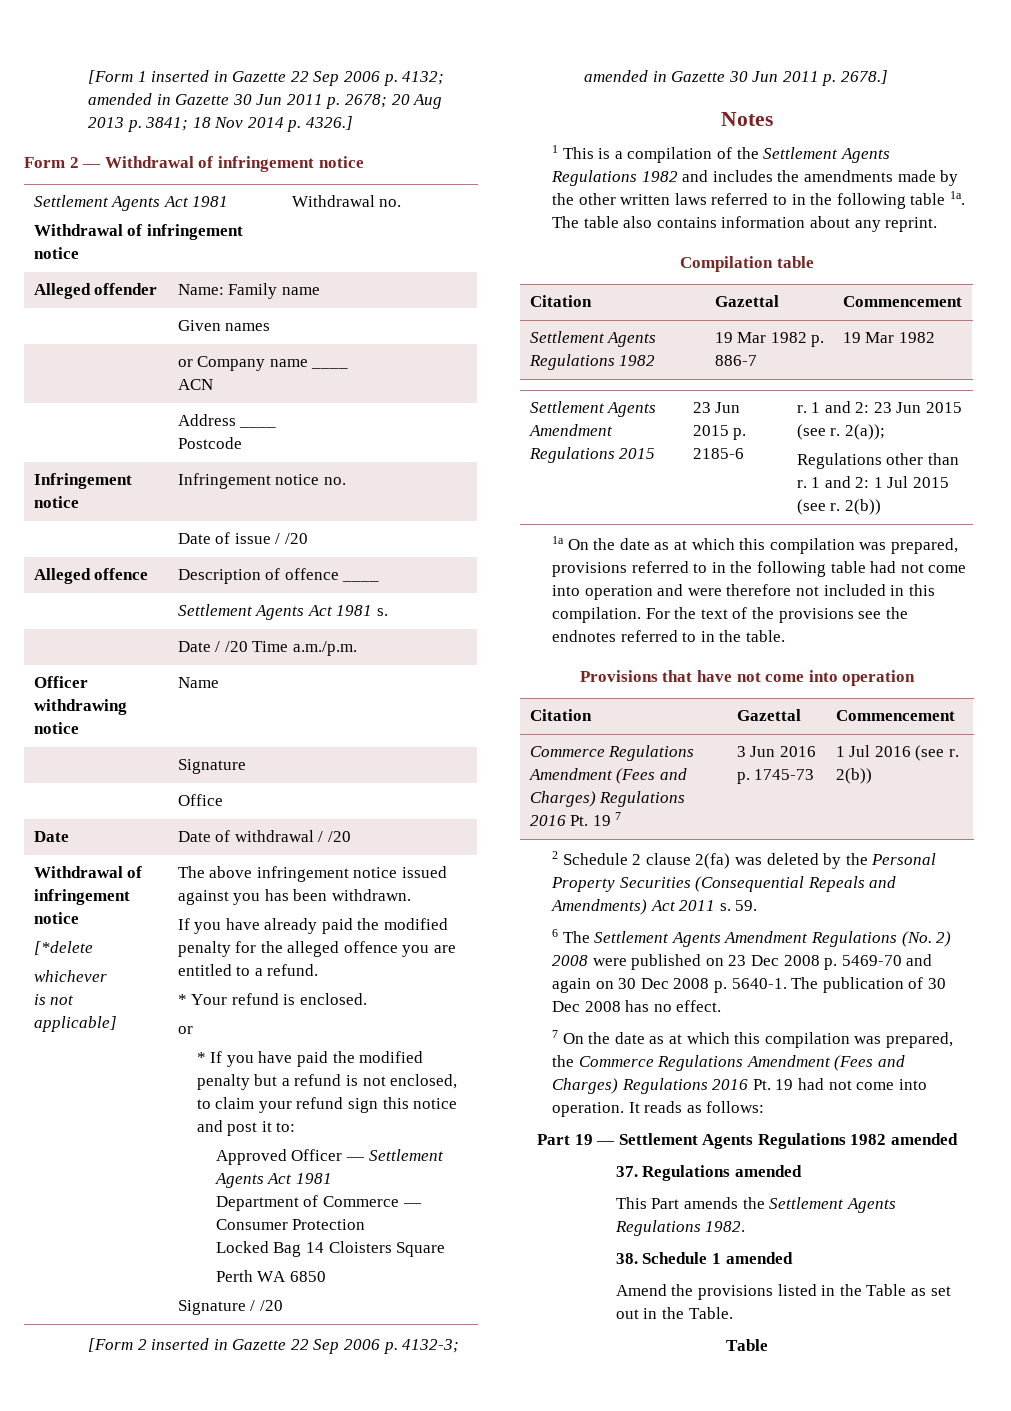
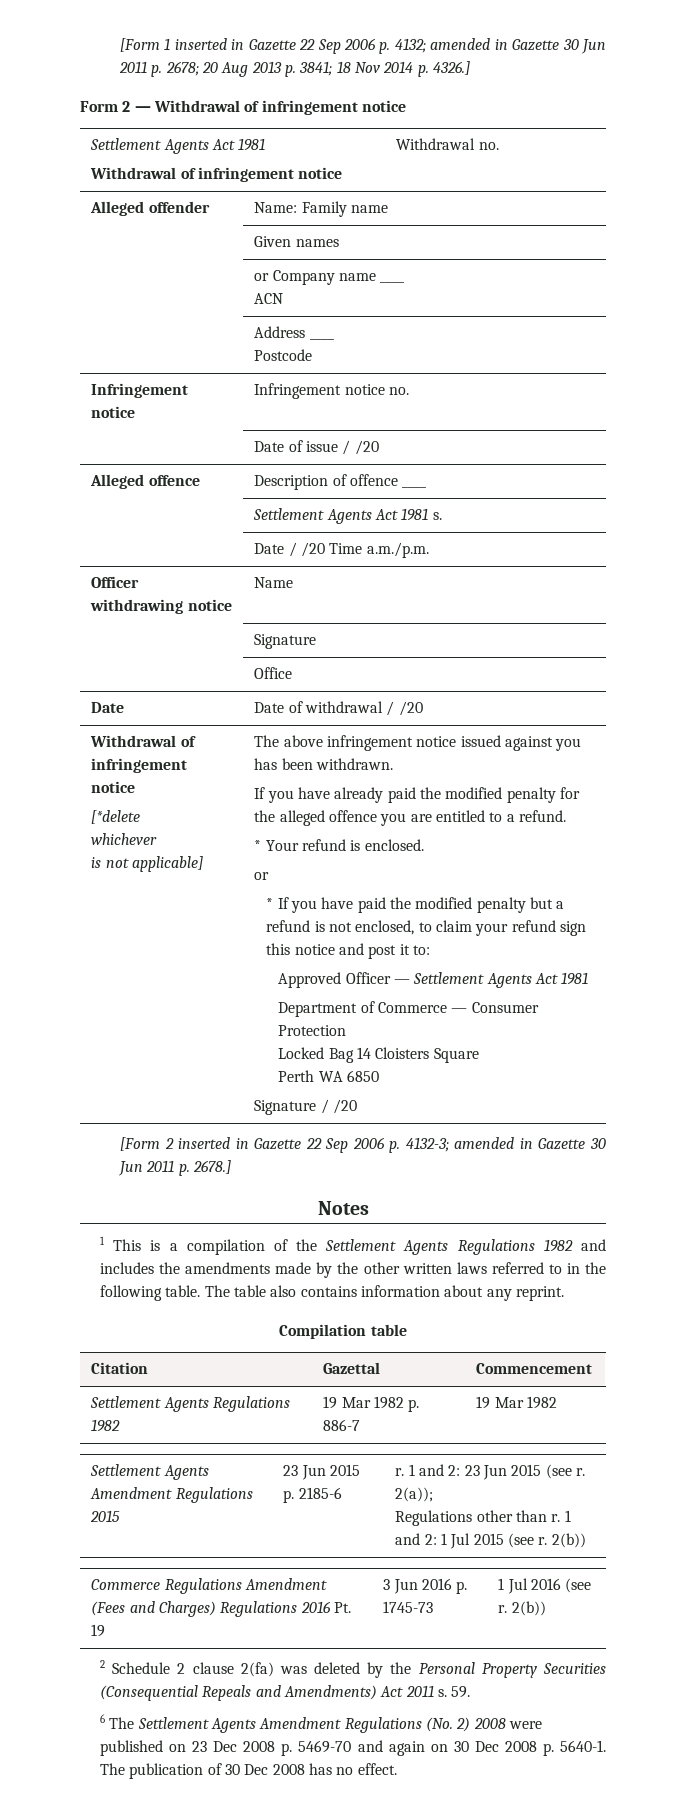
- 1 This is a compilation of the Settlement Agents Regulations 1982 and includes the amendments made by the other written laws referred to in the following table 1a.
+ 1 This is a compilation of the Settlement Agents Regulations 1982 and includes the amendments made by the other written laws referred to in the following table.
- 1a On the date as at which this compilation was prepared, provisions referred to in the following table had not come into operation and were therefore not included in this compilation. For the text of the provisions see the endnotes referred to in the table.
- Provisions that have not come into operation
- Citation | Gazettal | Commencement
- Commerce Regulations Amendment (Fees and Charges) Regulations 2016 Pt. 19 7 | 3 Jun 2016 p. 1745-73 | 1 Jul 2016 (see r. 2(b))
+ Commerce Regulations Amendment (Fees and Charges) Regulations 2016 Pt. 19 | 3 Jun 2016 p. 1745-73 | 1 Jul 2016 (see r. 2(b))
- 7 On the date as at which this compilation was prepared, the Commerce Regulations Amendment (Fees and Charges) Regulations 2016 Pt. 19 had not come into operation. It reads as follows:
- Part 19 — Settlement Agents Regulations 1982 amended
- 37. Regulations amended
- This Part amends the Settlement Agents Regulations 1982.
- 38. Schedule 1 amended
- Amend the provisions listed in the Table as set out in the Table.
- Table

